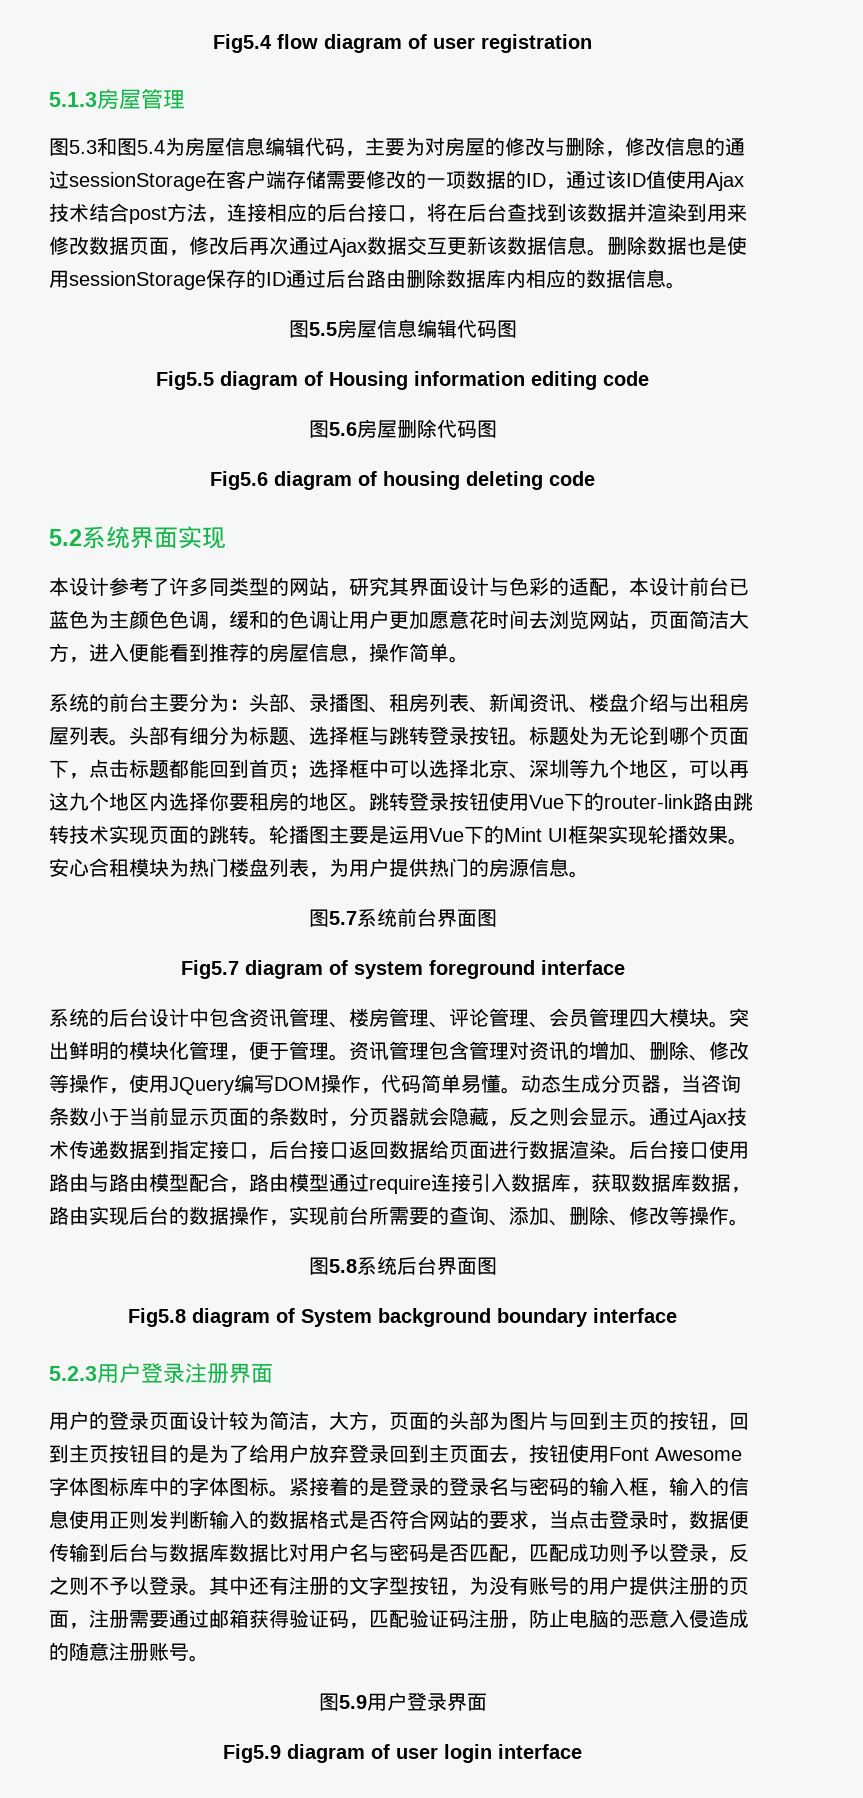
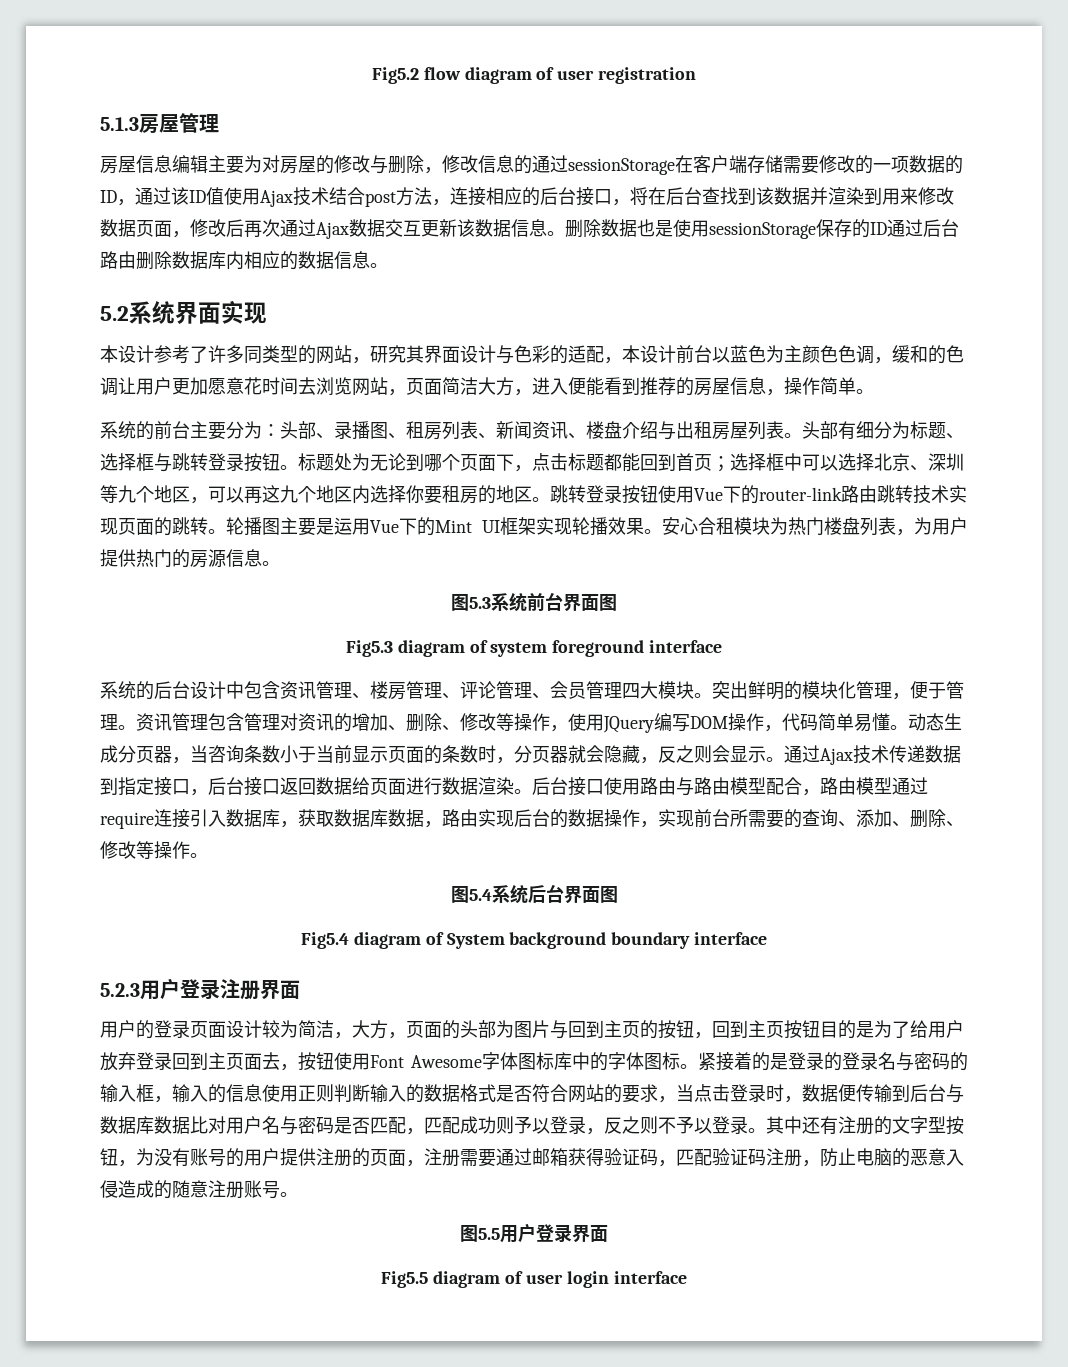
- Fig5.4 flow diagram of user registration
+ Fig5.2 flow diagram of user registration
- 图5.3和图5.4为房屋信息编辑代码，主要为对房屋的修改与删除，修改信息的通过sessionStorage在客户端存储需要修改的一项数据的ID，通过该ID值使用Ajax技术结合post方法，连接相应的后台接口，将在后台查找到该数据并渲染到用来修改数据页面，修改后再次通过Ajax数据交互更新该数据信息。
+ 房屋信息编辑主要为对房屋的修改与删除，修改信息的通过sessionStorage在客户端存储需要修改的一项数据的ID，通过该ID值使用Ajax技术结合post方法，连接相应的后台接口，将在后台查找到该数据并渲染到用来修改数据页面，修改后再次通过Ajax数据交互更新该数据信息。
- 图5.5房屋信息编辑代码图
- Fig5.5 diagram of Housing information editing code
- 图5.6房屋删除代码图
- Fig5.6 diagram of housing deleting code
- 本设计参考了许多同类型的网站，研究其界面设计与色彩的适配，本设计前台已蓝色为主颜色色调，缓和的色调让用户更加愿意花时间去浏览网站，页面简洁大方，进入便能看到推荐的房屋信息，操作简单。
+ 本设计参考了许多同类型的网站，研究其界面设计与色彩的适配，本设计前台以蓝色为主颜色色调，缓和的色调让用户更加愿意花时间去浏览网站，页面简洁大方，进入便能看到推荐的房屋信息，操作简单。
- 图5.7系统前台界面图
+ 图5.3系统前台界面图
- Fig5.7 diagram of system foreground interface
+ Fig5.3 diagram of system foreground interface
- 图5.8系统后台界面图
+ 图5.4系统后台界面图
- Fig5.8 diagram of System background boundary interface
+ Fig5.4 diagram of System background boundary interface
- 紧接着的是登录的登录名与密码的输入框，输入的信息使用正则发判断输入的数据格式是否符合网站的要求，当点击登录时，数据便传输到后台与数据库数据比对用户名与密码是否匹配，匹配成功则予以登录，反之则不予以登录。
+ 紧接着的是登录的登录名与密码的输入框，输入的信息使用正则判断输入的数据格式是否符合网站的要求，当点击登录时，数据便传输到后台与数据库数据比对用户名与密码是否匹配，匹配成功则予以登录，反之则不予以登录。
- 图5.9用户登录界面
+ 图5.5用户登录界面
- Fig5.9 diagram of user login interface
+ Fig5.5 diagram of user login interface

